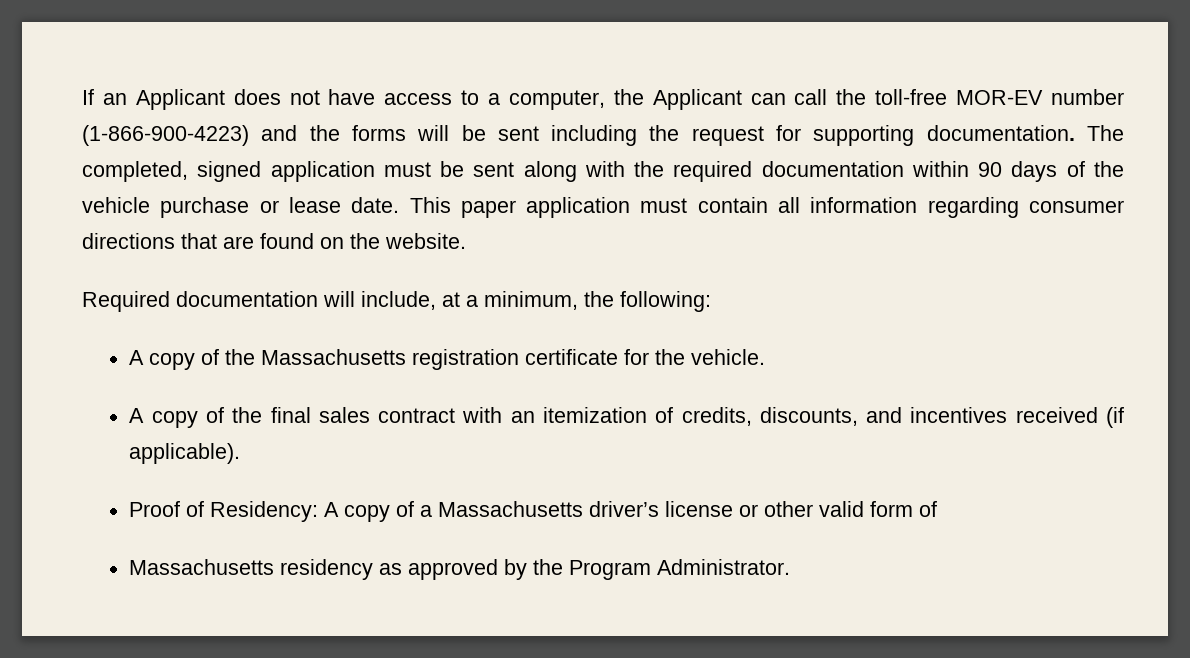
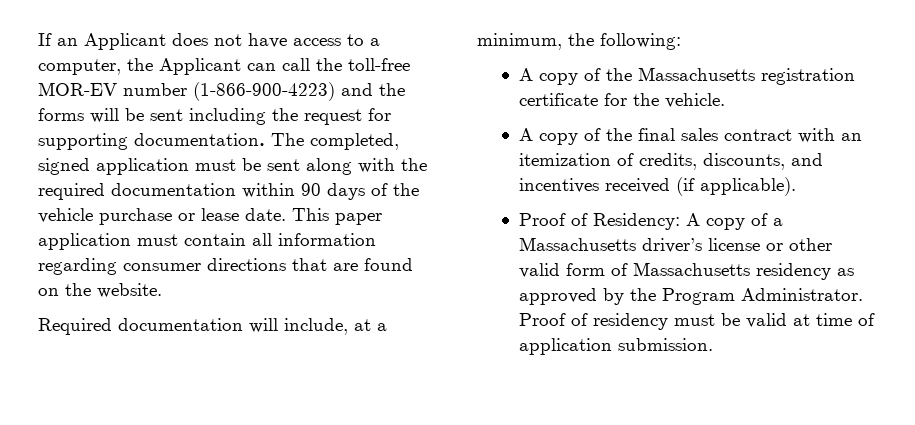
- Proof of Residency: A copy of a Massachusetts driver’s license or other valid form of
- Massachusetts residency as approved by the Program Administrator.
+ Proof of Residency: A copy of a Massachusetts driver’s license or other valid form of Massachusetts residency as approved by the Program Administrator.
+ Proof of residency must be valid at time of application submission.

